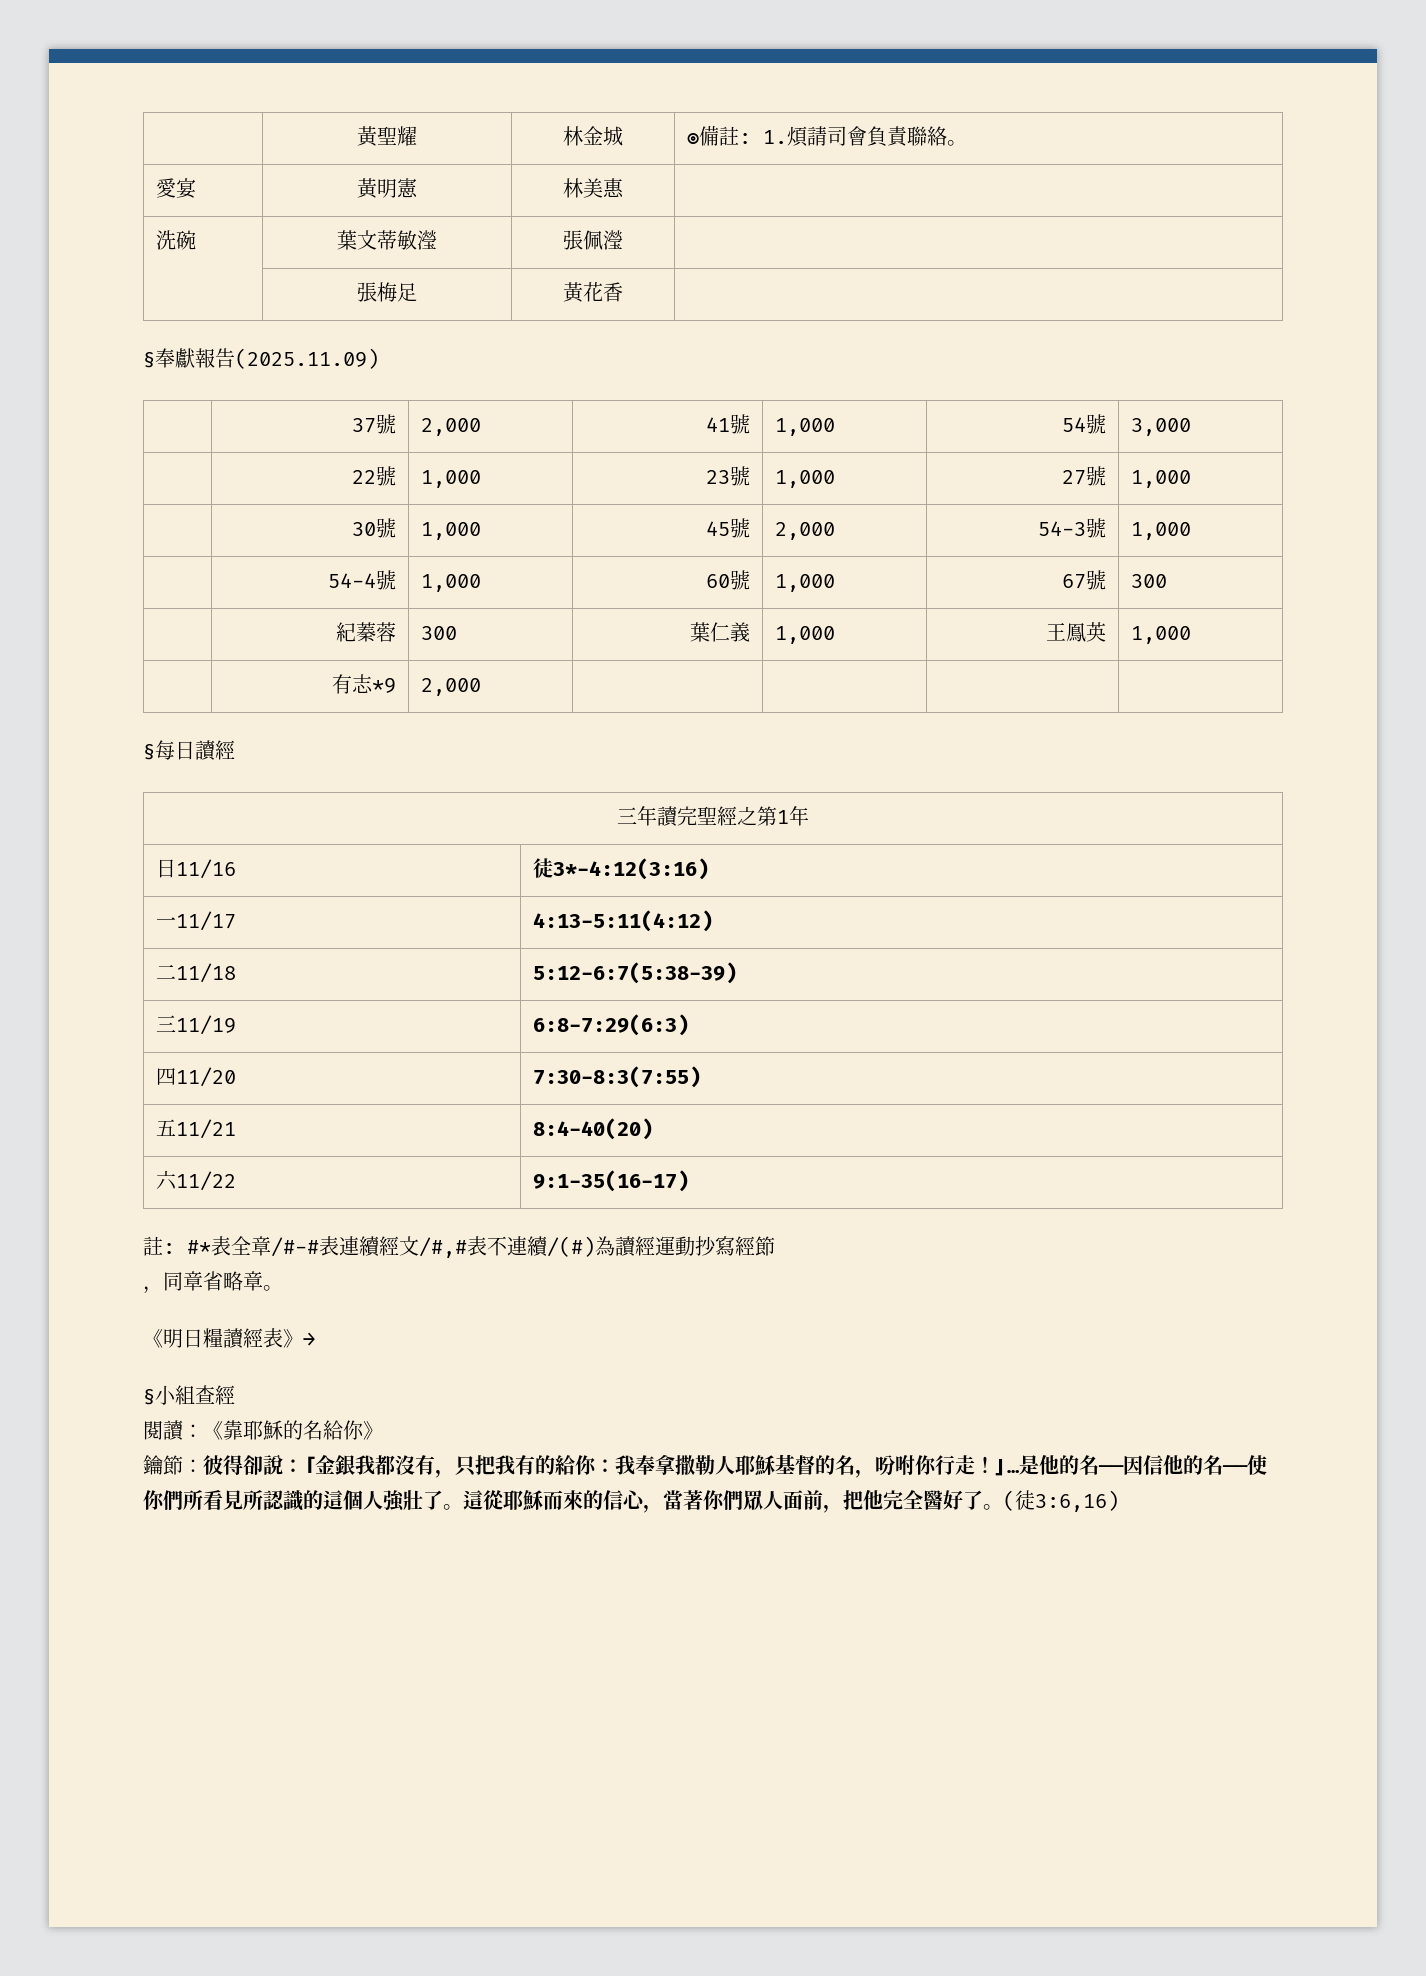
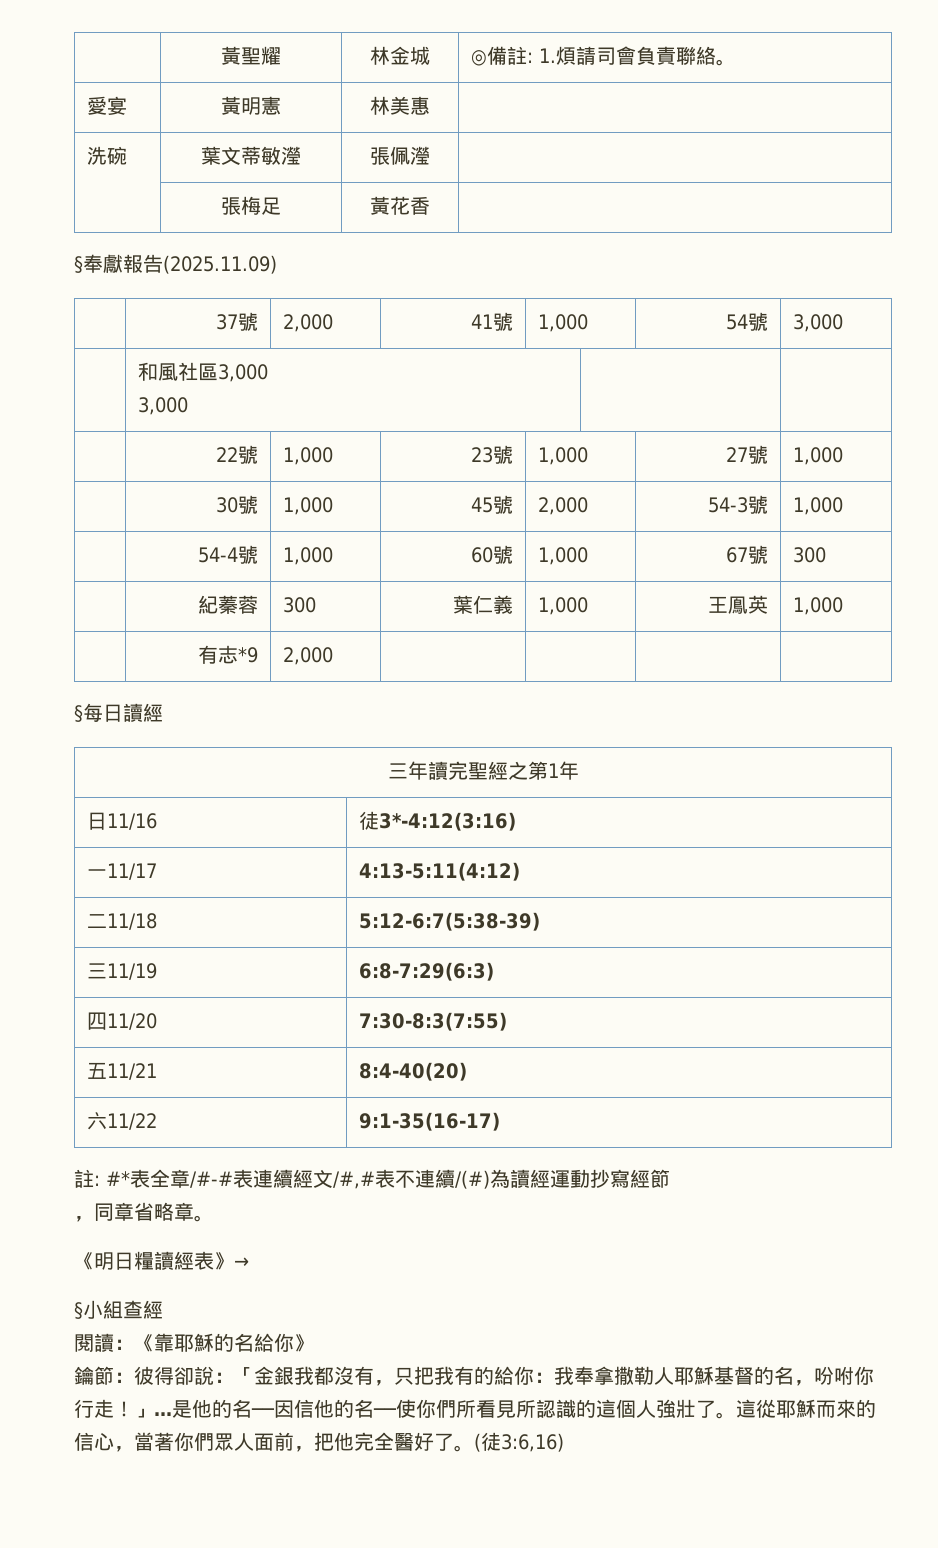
+ | 和風社區3,000
+ 3,000 | |

